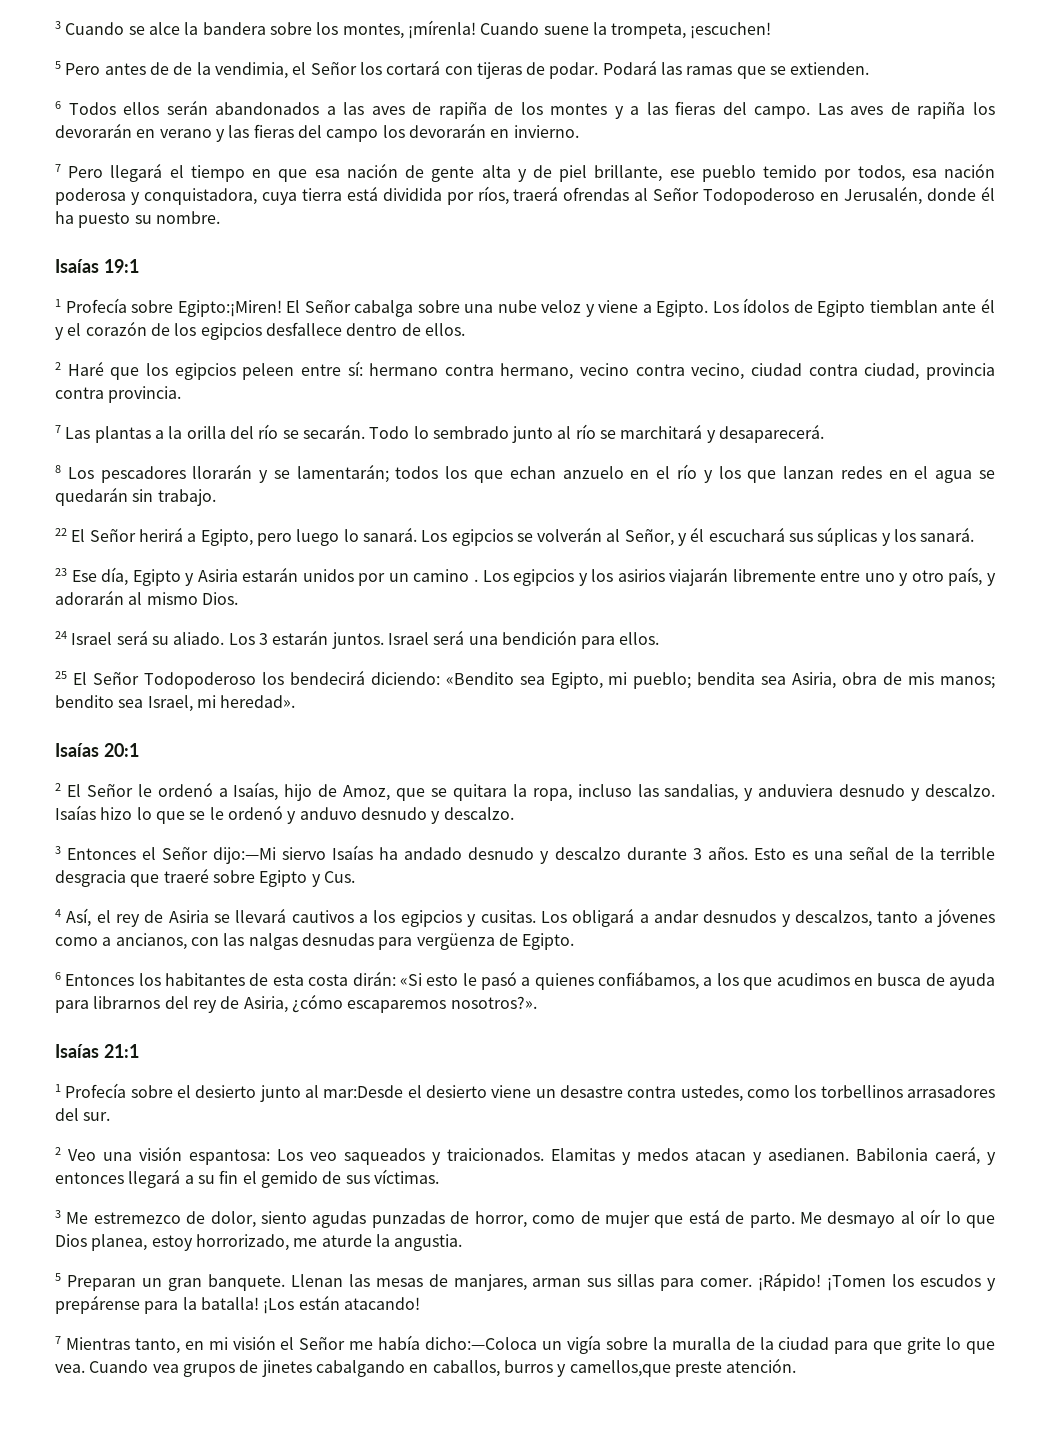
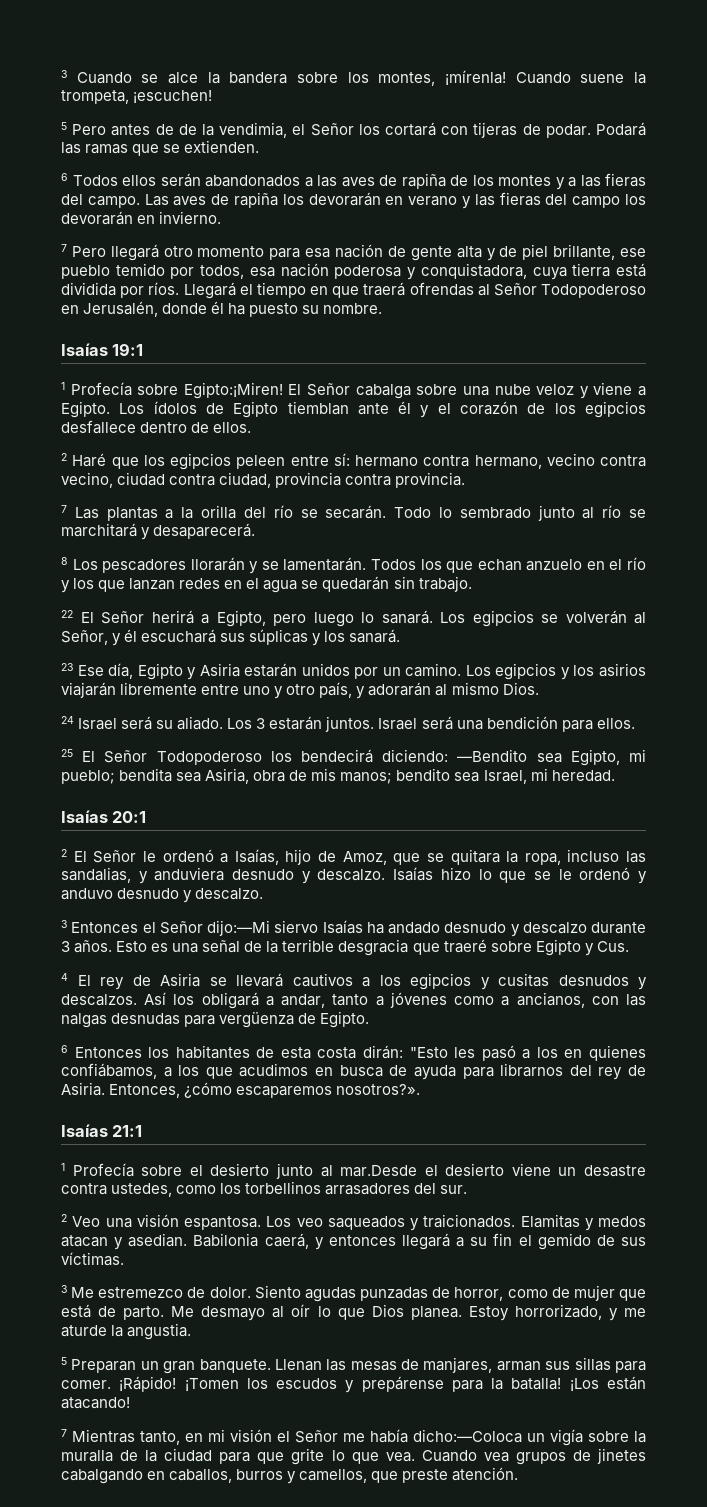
- 7 Pero llegará el tiempo en que esa nación de gente alta y de piel brillante, ese pueblo temido por todos, esa nación poderosa y conquistadora, cuya tierra está dividida por ríos, traerá ofrendas al Señor Todopoderoso en Jerusalén, donde él ha puesto su nombre.
+ 7 Pero llegará otro momento para esa nación de gente alta y de piel brillante, ese pueblo temido por todos, esa nación poderosa y conquistadora, cuya tierra está dividida por ríos. Llegará el tiempo en que traerá ofrendas al Señor Todopoderoso en Jerusalén, donde él ha puesto su nombre.
- 8 Los pescadores llorarán y se lamentarán; todos los que echan anzuelo en el río y los que lanzan redes en el agua se quedarán sin trabajo.
+ 8 Los pescadores llorarán y se lamentarán. Todos los que echan anzuelo en el río y los que lanzan redes en el agua se quedarán sin trabajo.
- 23 Ese día, Egipto y Asiria estarán unidos por un camino .
+ 23 Ese día, Egipto y Asiria estarán unidos por un camino.
- 25 El Señor Todopoderoso los bendecirá diciendo: «Bendito sea Egipto, mi pueblo; bendita sea Asiria, obra de mis manos; bendito sea Israel, mi heredad».
+ 25 El Señor Todopoderoso los bendecirá diciendo: —Bendito sea Egipto, mi pueblo; bendita sea Asiria, obra de mis manos; bendito sea Israel, mi heredad.
- 4 Así, el rey de Asiria se llevará cautivos a los egipcios y cusitas. Los obligará a andar desnudos y descalzos, tanto a jóvenes como a ancianos, con las nalgas desnudas para vergüenza de Egipto.
+ 4 El rey de Asiria se llevará cautivos a los egipcios y cusitas desnudos y descalzos. Así los obligará a andar, tanto a jóvenes como a ancianos, con las nalgas desnudas para vergüenza de Egipto.
- 6 Entonces los habitantes de esta costa dirán: «Si esto le pasó a quienes confiábamos, a los que acudimos en busca de ayuda para librarnos del rey de Asiria, ¿cómo escaparemos nosotros?».
+ 6 Entonces los habitantes de esta costa dirán: "Esto les pasó a los en quienes confiábamos, a los que acudimos en busca de ayuda para librarnos del rey de Asiria. Entonces, ¿cómo escaparemos nosotros?».
- 1 Profecía sobre el desierto junto al mar:Desde el desierto viene un desastre contra ustedes, como los torbellinos arrasadores del sur.
+ 1 Profecía sobre el desierto junto al mar.Desde el desierto viene un desastre contra ustedes, como los torbellinos arrasadores del sur.
- 2 Veo una visión espantosa: Los veo saqueados y traicionados.
+ 2 Veo una visión espantosa. Los veo saqueados y traicionados.
- Elamitas y medos atacan y asedianen.
+ Elamitas y medos atacan y asedian.
- 3 Me estremezco de dolor, siento agudas punzadas de horror, como de mujer que está de parto.
+ 3 Me estremezco de dolor. Siento agudas punzadas de horror, como de mujer que está de parto.
- Me desmayo al oír lo que Dios planea, estoy horrorizado, me aturde la angustia.
+ Me desmayo al oír lo que Dios planea. Estoy horrorizado, y me aturde la angustia.
- Cuando vea grupos de jinetes cabalgando en caballos, burros y camellos,que preste atención.
+ Cuando vea grupos de jinetes cabalgando en caballos, burros y camellos, que preste atención.

